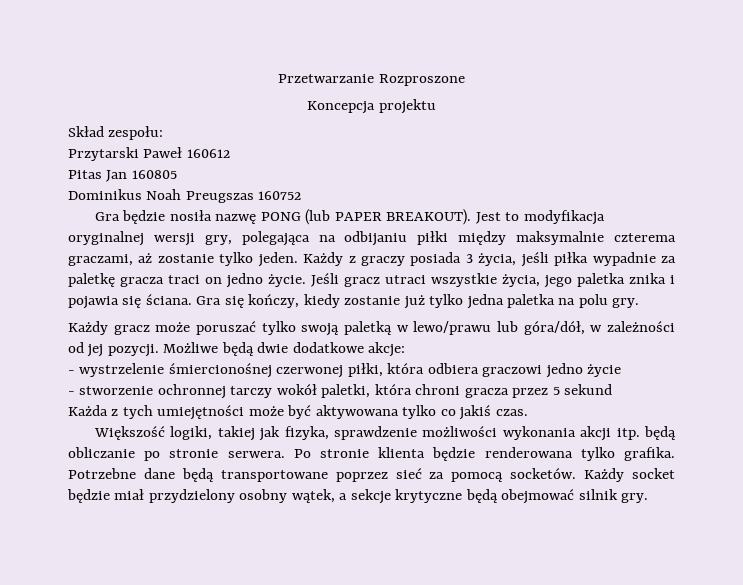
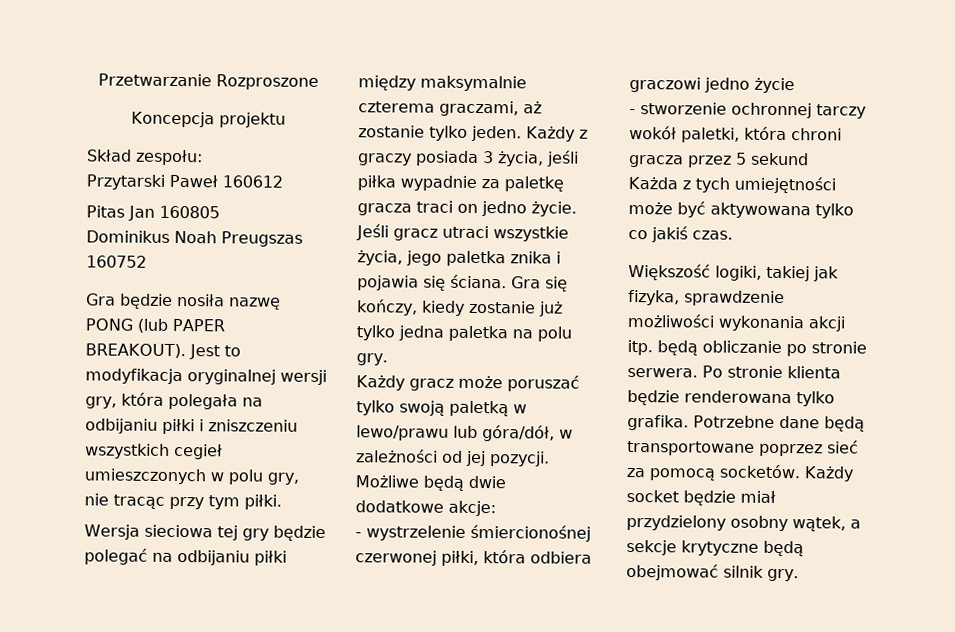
- Jest to modyfikacja oryginalnej wersji gry, polegająca na odbijaniu piłki między maksymalnie czterema graczami, aż zostanie tylko jeden.
+ Jest to modyfikacja oryginalnej wersji gry, która polegała na odbijaniu piłki i zniszczeniu wszystkich cegieł umieszczonych w polu gry, nie tracąc przy tym piłki.
+ Wersja sieciowa tej gry będzie polegać na odbijaniu piłki między maksymalnie czterema graczami, aż zostanie tylko jeden.

